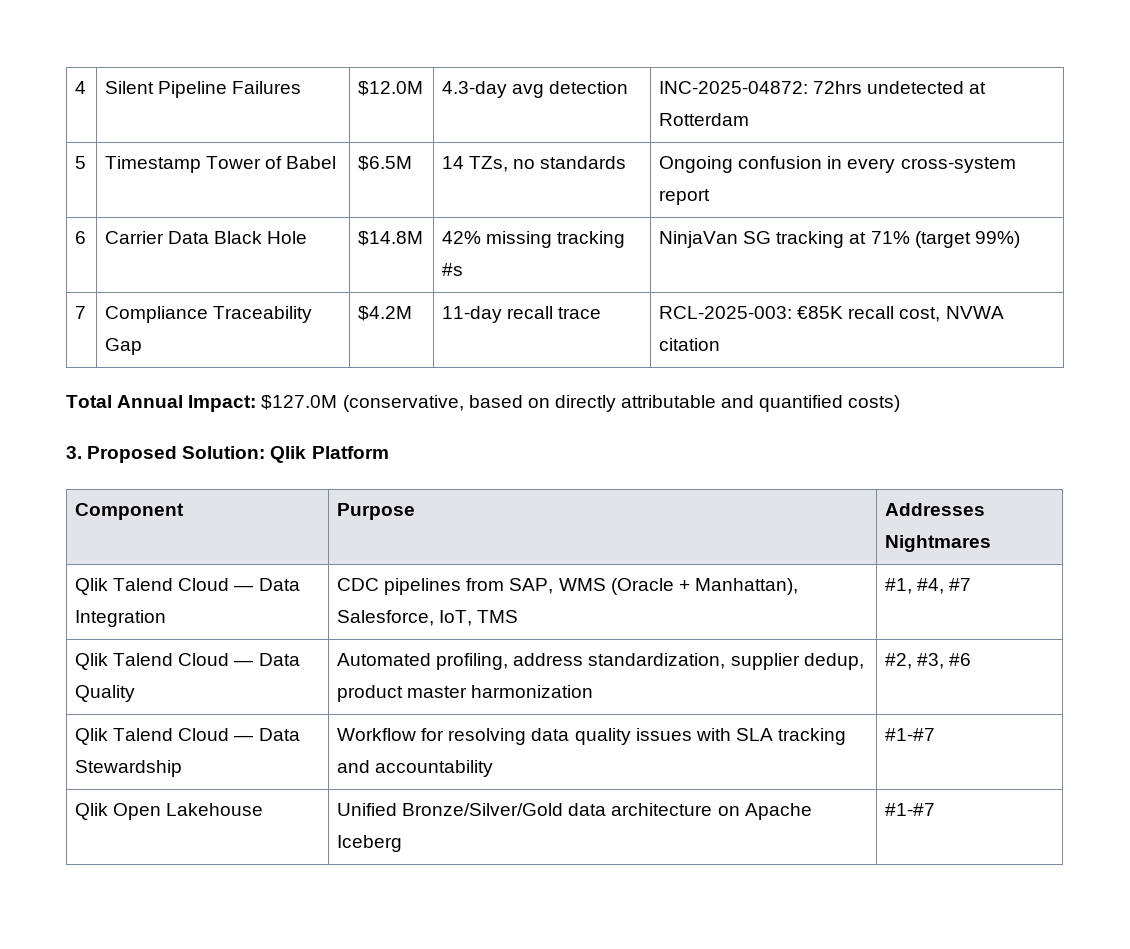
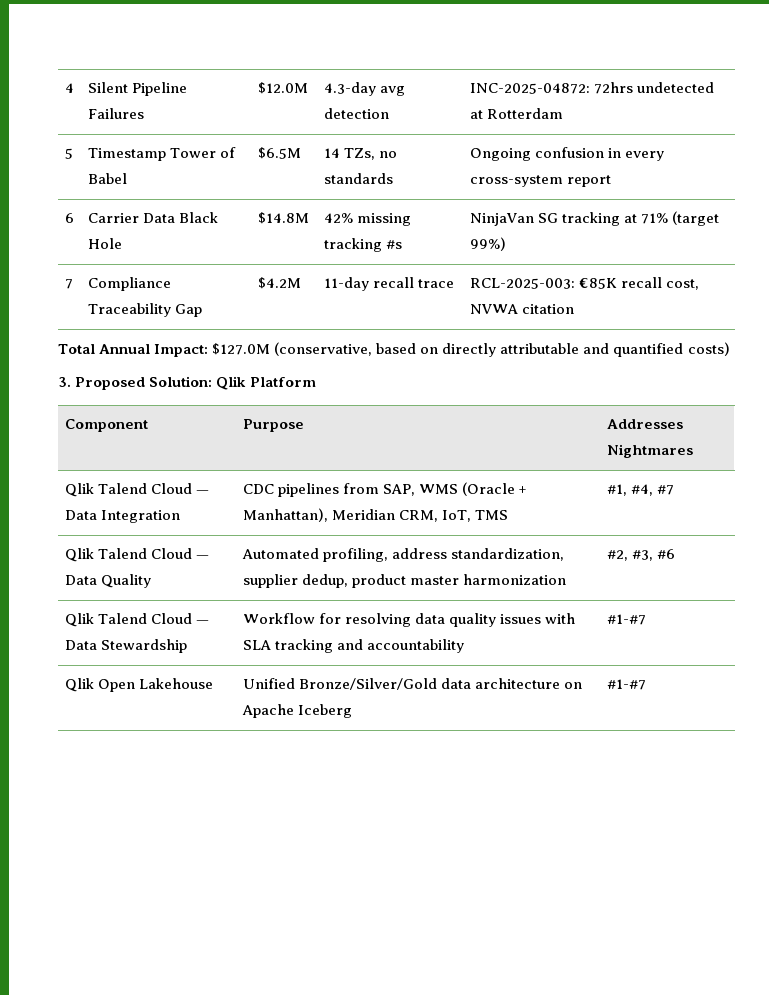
- Qlik Talend Cloud — Data Integration | CDC pipelines from SAP, WMS (Oracle + Manhattan), Salesforce, IoT, TMS | #1, #4, #7
+ Qlik Talend Cloud — Data Integration | CDC pipelines from SAP, WMS (Oracle + Manhattan), Meridian CRM, IoT, TMS | #1, #4, #7

